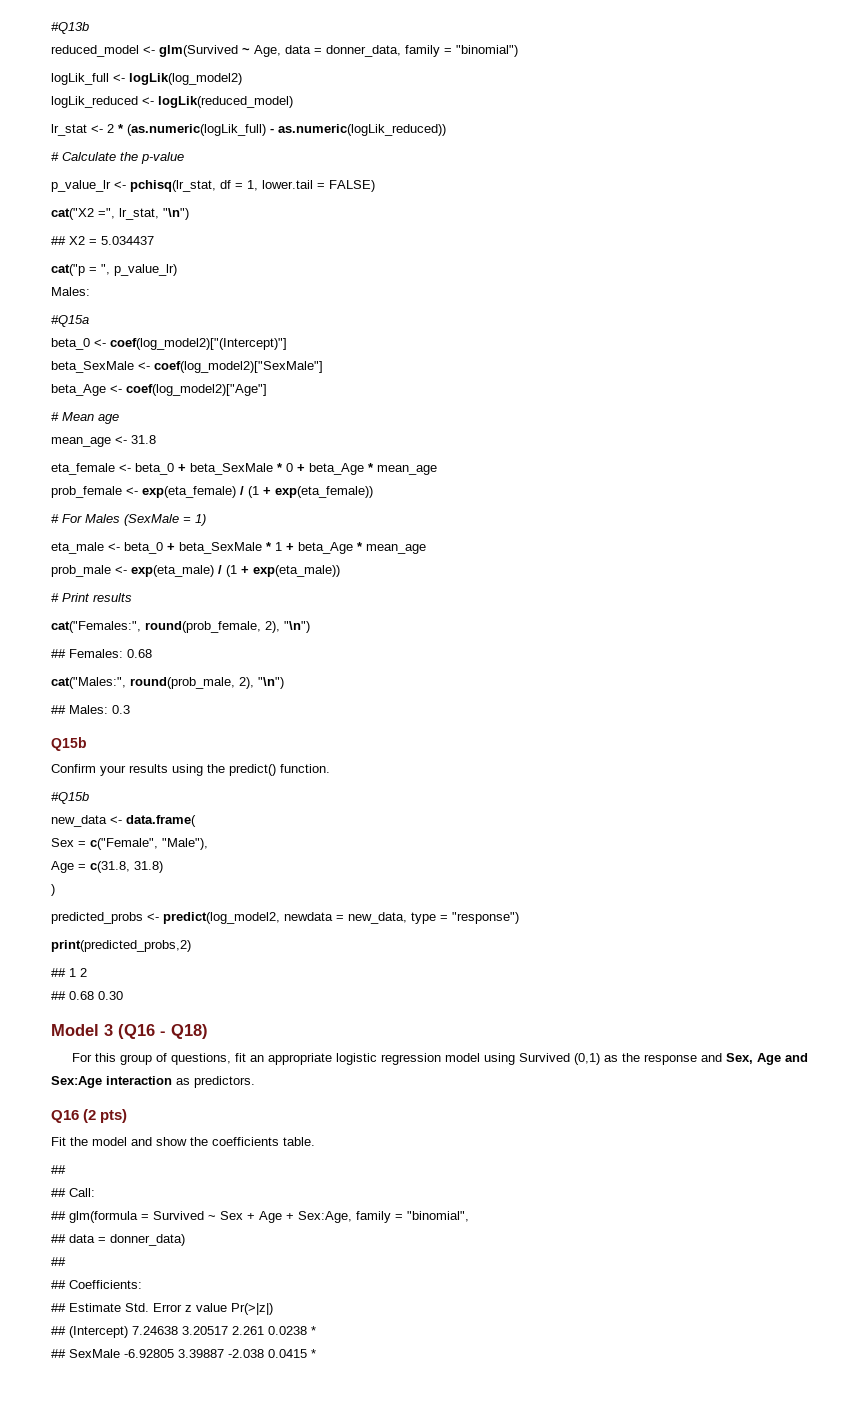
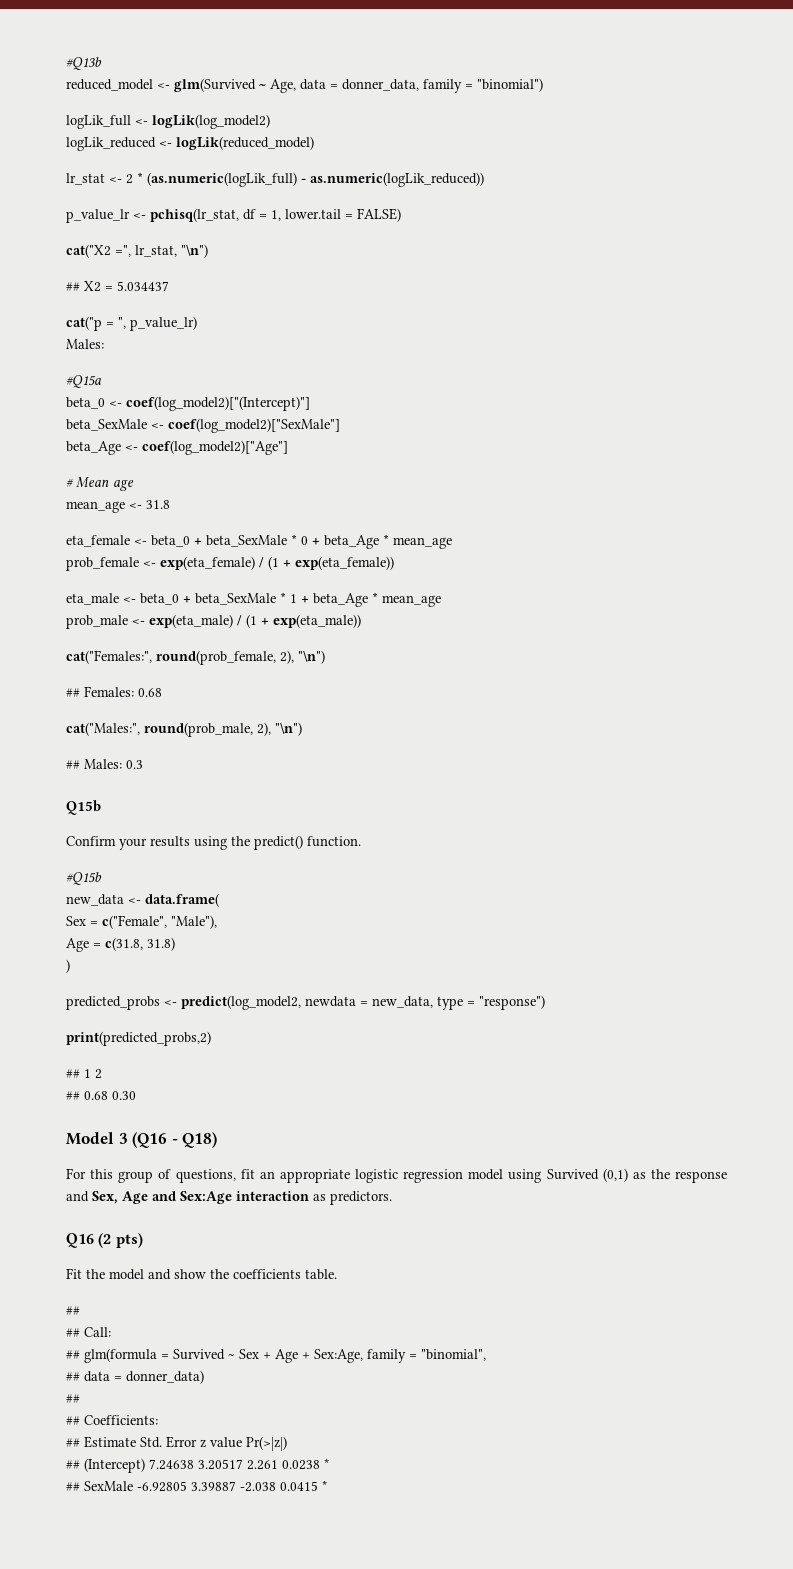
- # Calculate the p-value
- # For Males (SexMale = 1)
- # Print results

